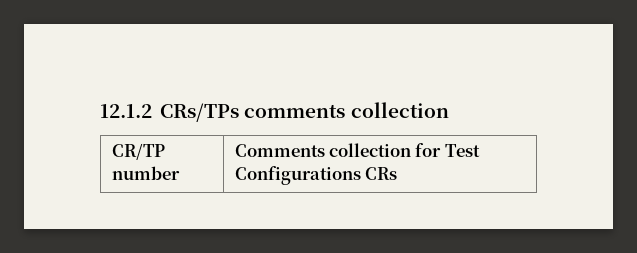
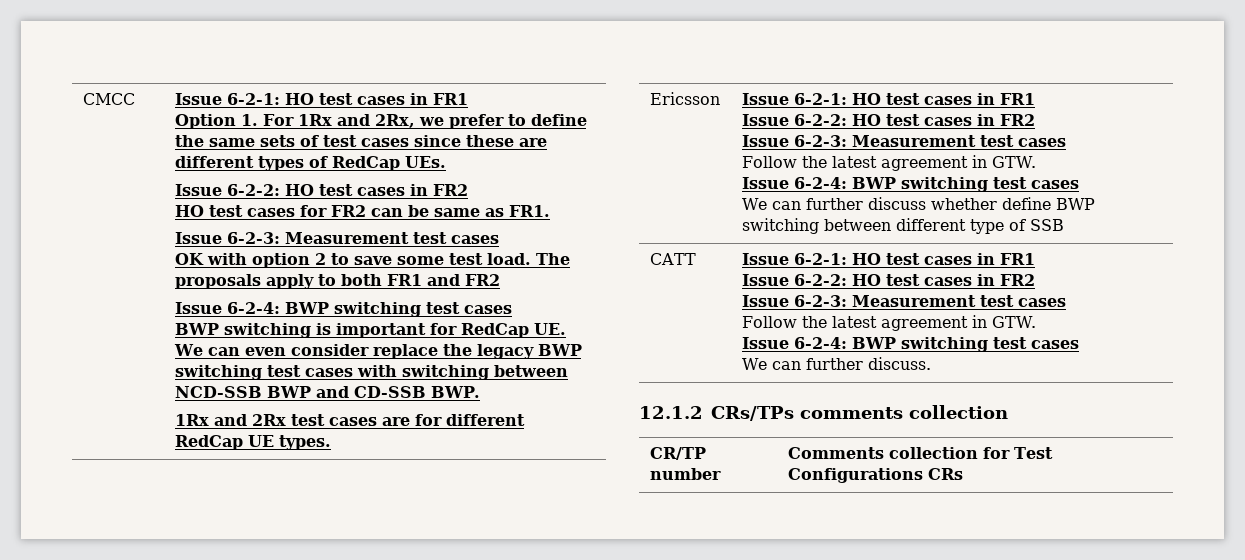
+ CMCC | Issue 6-2-1: HO test cases in FR1
+ Option 1. For 1Rx and 2Rx, we prefer to define the same sets of test cases since these are different types of RedCap UEs.
+ Issue 6-2-2: HO test cases in FR2
+ HO test cases for FR2 can be same as FR1.
+ Issue 6-2-3: Measurement test cases
+ OK with option 2 to save some test load. The proposals apply to both FR1 and FR2
+ Issue 6-2-4: BWP switching test cases
+ BWP switching is important for RedCap UE. We can even consider replace the legacy BWP switching test cases with switching between NCD-SSB BWP and CD-SSB BWP.
+ 1Rx and 2Rx test cases are for different RedCap UE types.
+ Ericsson | Issue 6-2-1: HO test cases in FR1
+ Issue 6-2-2: HO test cases in FR2
+ Issue 6-2-3: Measurement test cases
+ Follow the latest agreement in GTW.
+ Issue 6-2-4: BWP switching test cases
+ We can further discuss whether define BWP switching between different type of SSB
+ CATT | Issue 6-2-1: HO test cases in FR1
+ Issue 6-2-2: HO test cases in FR2
+ Issue 6-2-3: Measurement test cases
+ Follow the latest agreement in GTW.
+ Issue 6-2-4: BWP switching test cases
+ We can further discuss.

